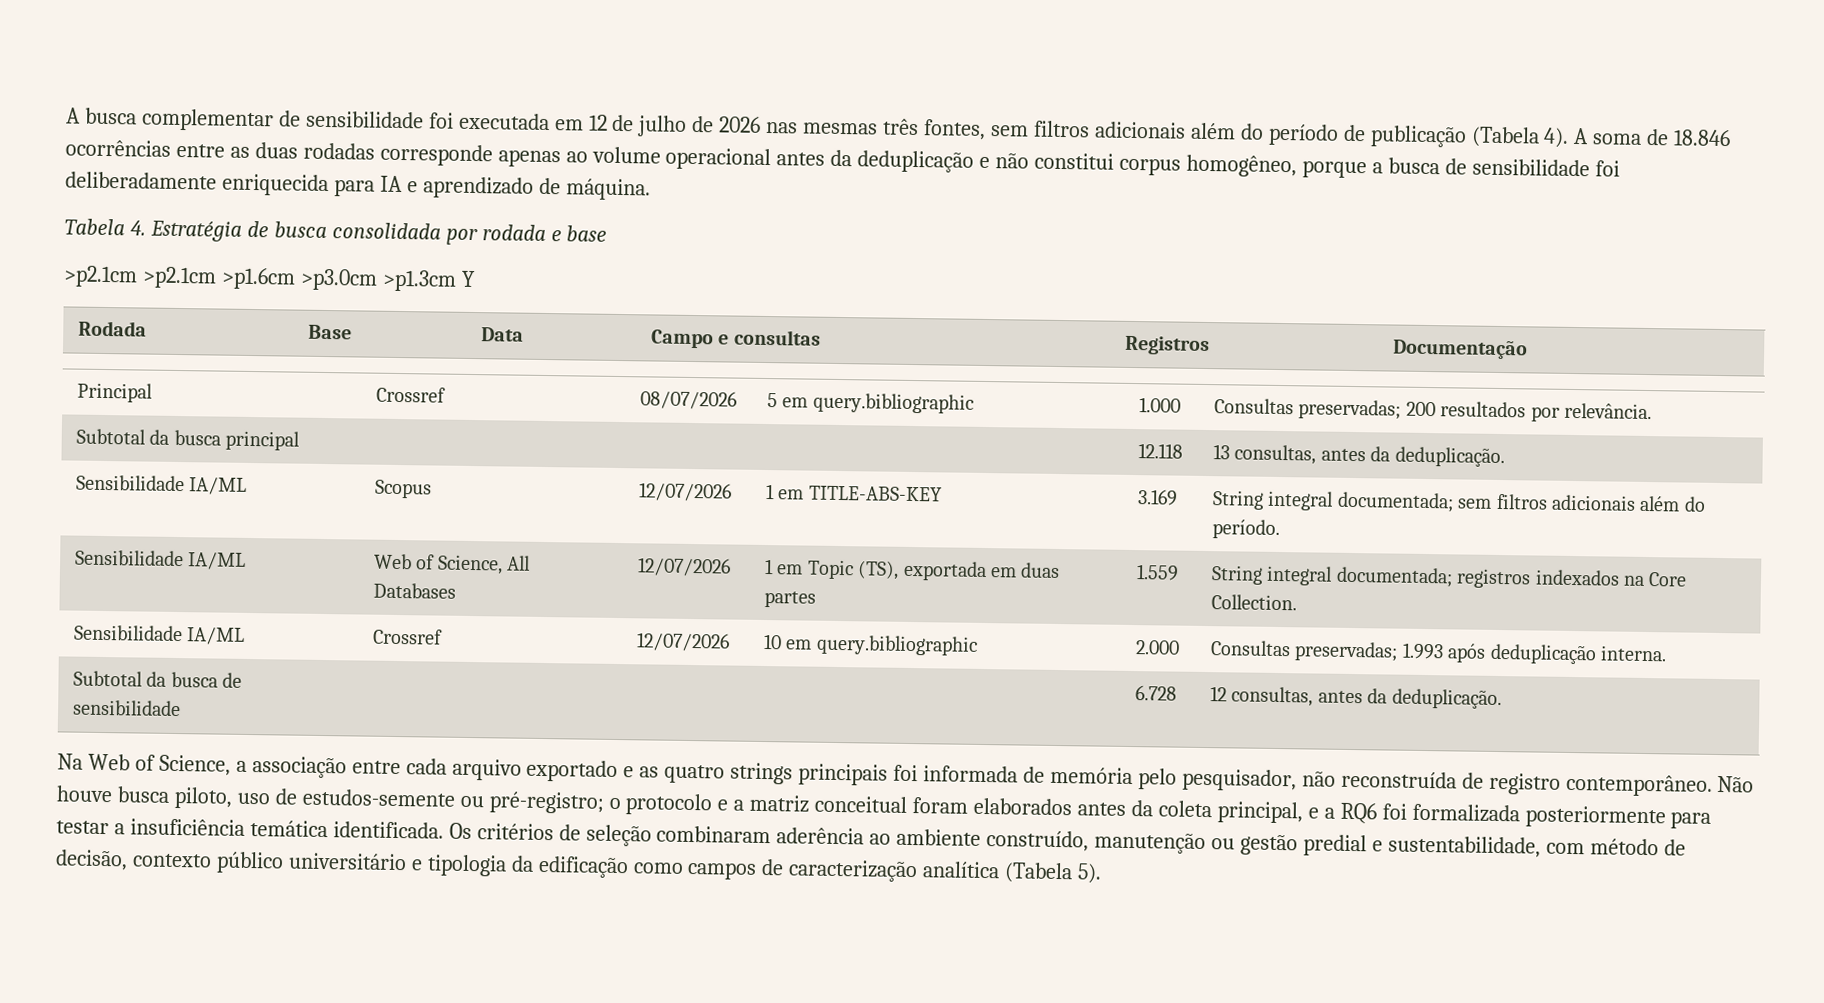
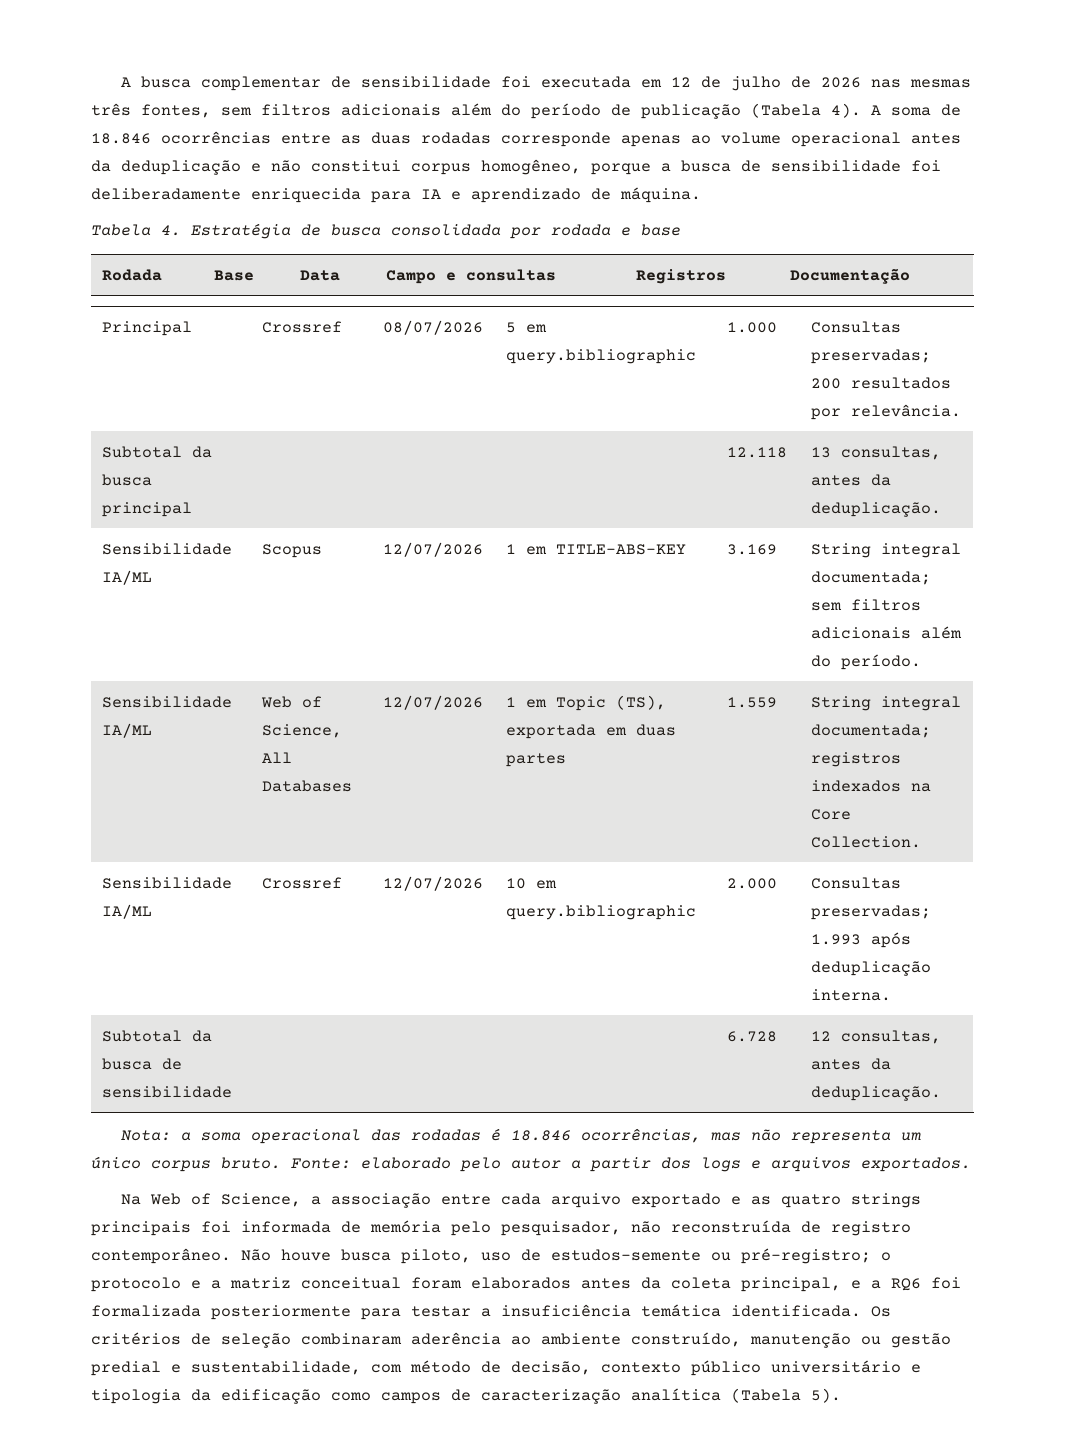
- >p2.1cm >p2.1cm >p1.6cm >p3.0cm >p1.3cm Y
+ Nota: a soma operacional das rodadas é 18.846 ocorrências, mas não representa um único corpus bruto. Fonte: elaborado pelo autor a partir dos logs e arquivos exportados.

